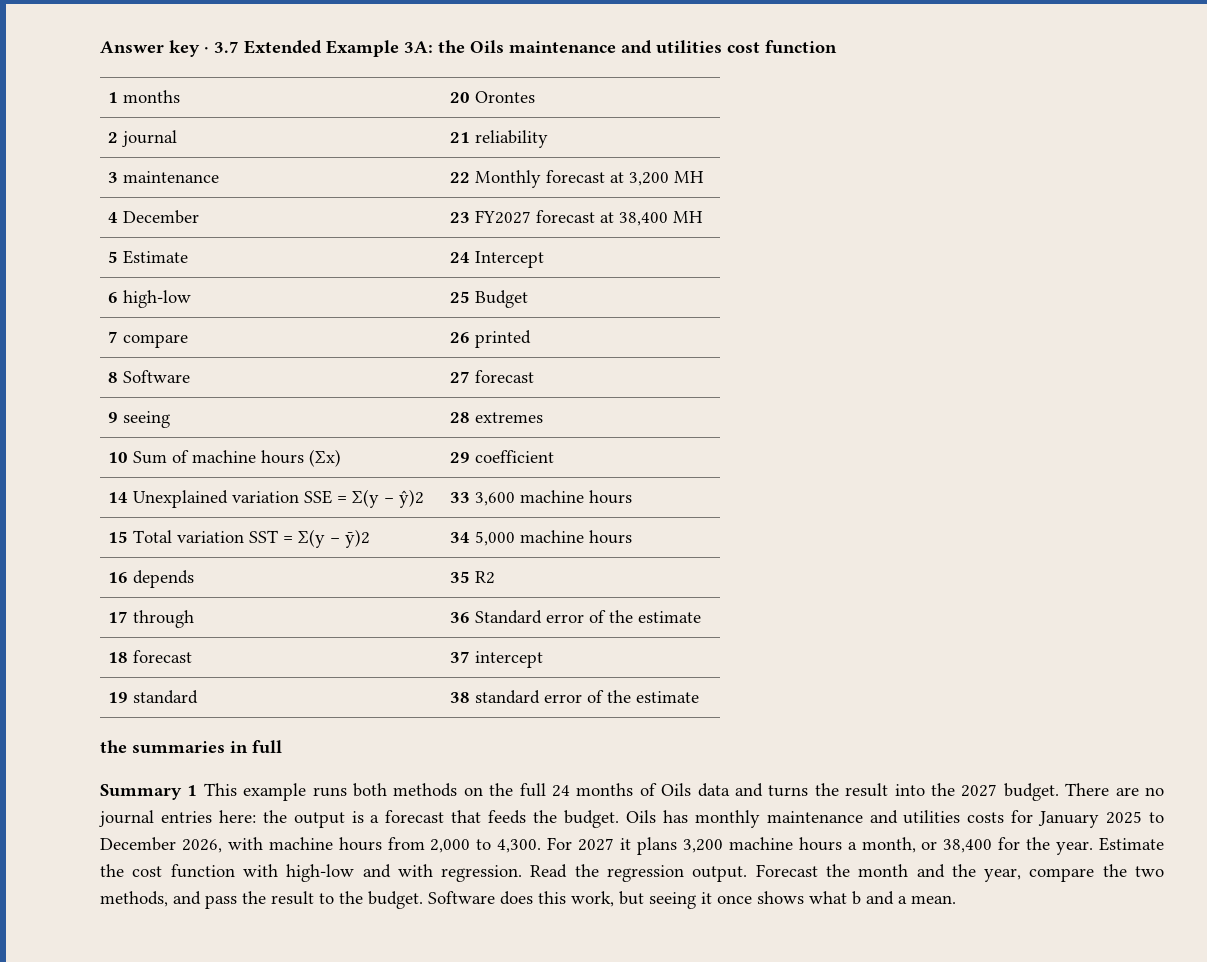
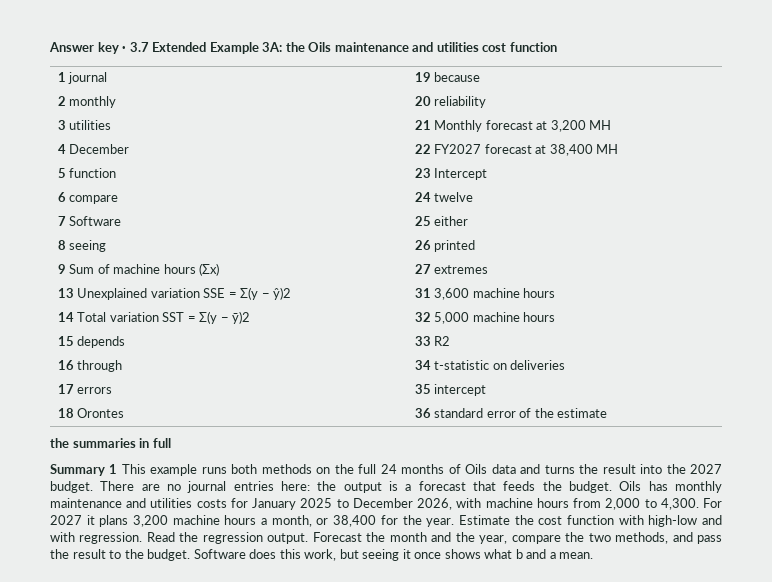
- 1 months | 20 Orontes
- 2 journal | 21 reliability
+ 1 journal | 19 because
+ 2 monthly | 20 reliability
- 3 maintenance | 22 Monthly forecast at 3,200 MH
+ 3 utilities | 21 Monthly forecast at 3,200 MH
- 4 December | 23 FY2027 forecast at 38,400 MH
+ 4 December | 22 FY2027 forecast at 38,400 MH
- 5 Estimate | 24 Intercept
+ 5 function | 23 Intercept
- 6 high-low | 25 Budget
- 7 compare | 26 printed
- 8 Software | 27 forecast
- 9 seeing | 28 extremes
- 10 Sum of machine hours (Σx) | 29 coefficient
- 14 Unexplained variation SSE = Σ(y − ŷ)2 | 33 3,600 machine hours
+ 6 compare | 24 twelve
+ 7 Software | 25 either
+ 8 seeing | 26 printed
+ 9 Sum of machine hours (Σx) | 27 extremes
+ 13 Unexplained variation SSE = Σ(y − ŷ)2 | 31 3,600 machine hours
- 15 Total variation SST = Σ(y − ȳ)2 | 34 5,000 machine hours
+ 14 Total variation SST = Σ(y − ȳ)2 | 32 5,000 machine hours
- 16 depends | 35 R2
+ 15 depends | 33 R2
- 17 through | 36 Standard error of the estimate
- 18 forecast | 37 intercept
- 19 standard | 38 standard error of the estimate
+ 16 through | 34 t-statistic on deliveries
+ 17 errors | 35 intercept
+ 18 Orontes | 36 standard error of the estimate

